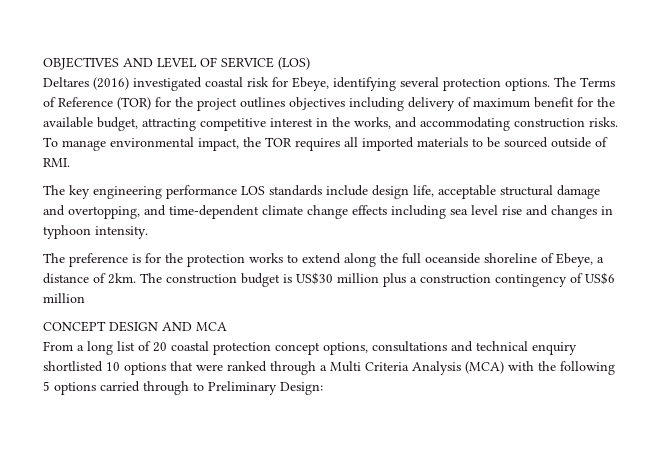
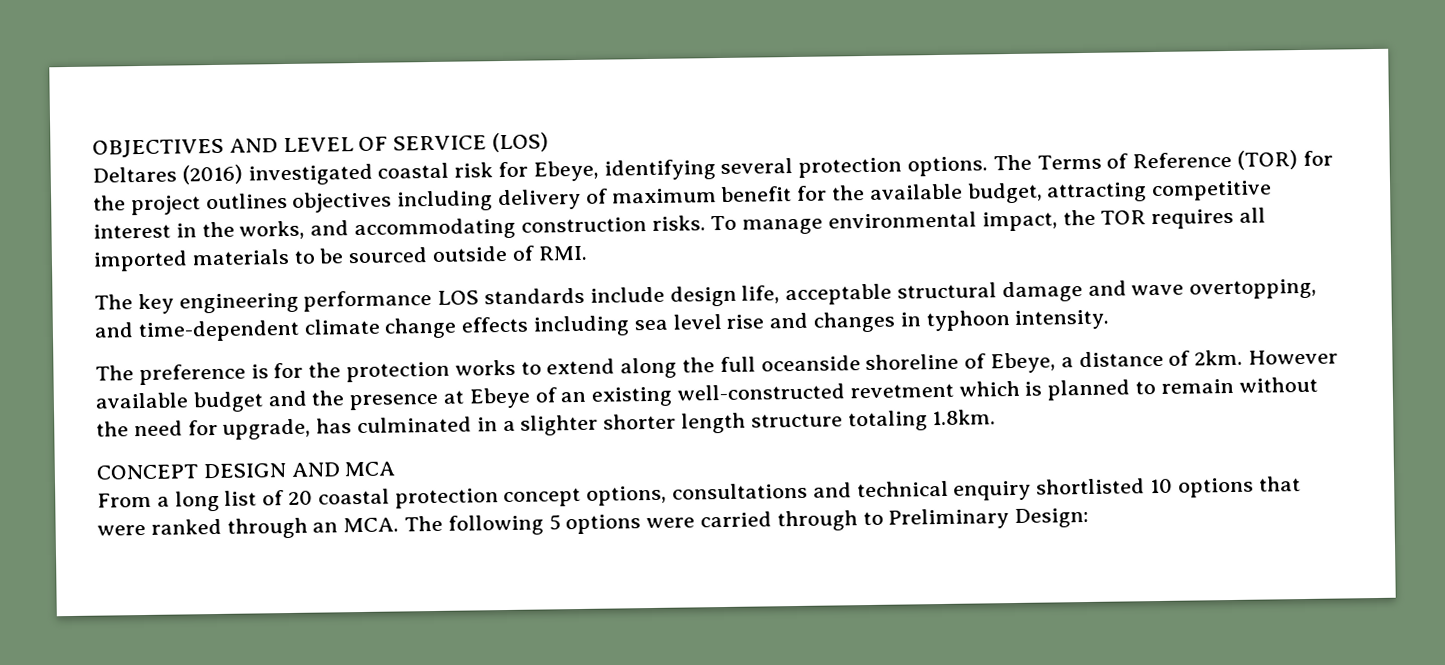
- The key engineering performance LOS standards include design life, acceptable structural damage and overtopping, and time-dependent climate change effects including sea level rise and changes in typhoon intensity.
+ The key engineering performance LOS standards include design life, acceptable structural damage and wave overtopping, and time-dependent climate change effects including sea level rise and changes in typhoon intensity.
- The construction budget is US$30 million plus a construction contingency of US$6 million
+ However available budget and the presence at Ebeye of an existing well-constructed revetment which is planned to remain without the need for upgrade, has culminated in a slighter shorter length structure totaling 1.8km.
- From a long list of 20 coastal protection concept options, consultations and technical enquiry shortlisted 10 options that were ranked through a Multi Criteria Analysis (MCA) with the following 5 options carried through to Preliminary Design:
+ From a long list of 20 coastal protection concept options, consultations and technical enquiry shortlisted 10 options that were ranked through an MCA. The following 5 options were carried through to Preliminary Design:

